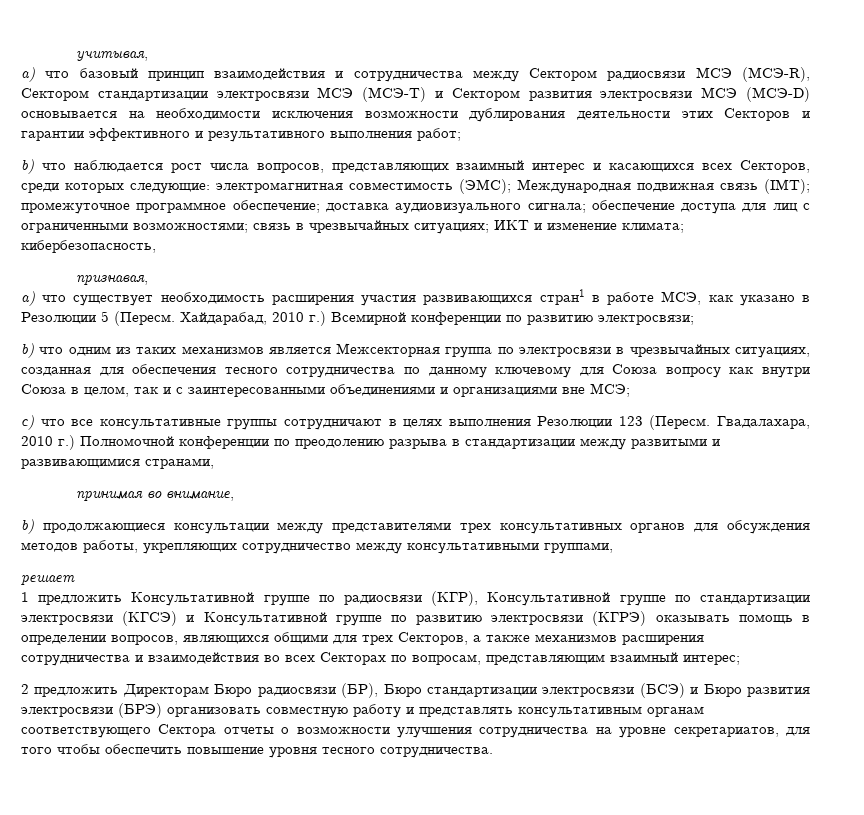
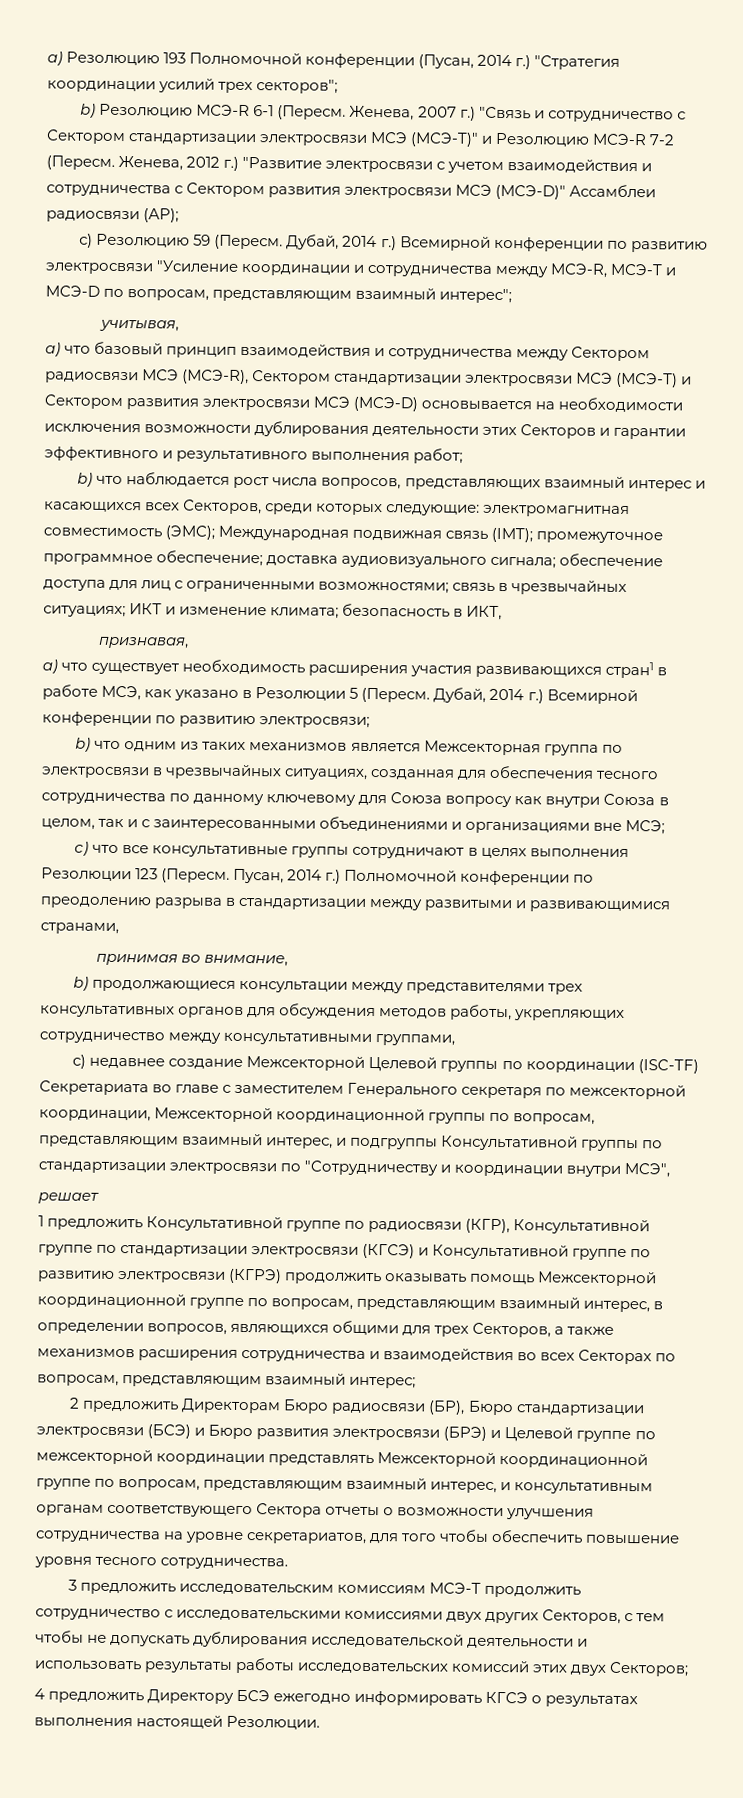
+ a) Резолюцию 193 Полномочной конференции (Пусан, 2014 г.) "Стратегия координации усилий трех секторов";
+ b) Резолюцию МСЭ-R 6-1 (Пересм. Женева, 2007 г.) "Связь и сотрудничество с Сектором стандартизации электросвязи МСЭ (МСЭ-T)" и Резолюцию МСЭ-R 7-2 (Пересм. Женева, 2012 г.) "Развитие электросвязи с учетом взаимодействия и сотрудничества с Сектором развития электросвязи МСЭ (МСЭ-D)" Ассамблеи радиосвязи (АР);
+ с) Резолюцию 59 (Пересм. Дубай, 2014 г.) Всемирной конференции по развитию электросвязи "Усиление координации и сотрудничества между МСЭ-R, МСЭ-Т и МСЭ-D по вопросам, представляющим взаимный интерес";
- b) что наблюдается рост числа вопросов, представляющих взаимный интерес и касающихся всех Секторов, среди которых следующие: электромагнитная совместимость (ЭМС); Международная подвижная связь (IMT); промежуточное программное обеспечение; доставка аудиовизуального сигнала; обеспечение доступа для лиц с ограниченными возможностями; связь в чрезвычайных ситуациях; ИКТ и изменение климата; кибербезопасность,
+ b) что наблюдается рост числа вопросов, представляющих взаимный интерес и касающихся всех Секторов, среди которых следующие: электромагнитная совместимость (ЭМС); Международная подвижная связь (IMT); промежуточное программное обеспечение; доставка аудиовизуального сигнала; обеспечение доступа для лиц с ограниченными возможностями; связь в чрезвычайных ситуациях; ИКТ и изменение климата; безопасность в ИКТ,
- Хайдарабад, 2010 г.) Всемирной конференции по развитию электросвязи;
+ Дубай, 2014 г.) Всемирной конференции по развитию электросвязи;
- Гвадалахара, 2010 г.) Полномочной конференции по преодолению разрыва в стандартизации между развитыми и развивающимися странами,
+ Пусан, 2014 г.) Полномочной конференции по преодолению разрыва в стандартизации между развитыми и развивающимися странами,
+ с) недавнее создание Межсекторной Целевой группы по координации (ISC-TF) Секретариата во главе с заместителем Генерального секретаря по межсекторной координации, Межсекторной координационной группы по вопросам, представляющим взаимный интерес, и подгруппы Консультативной группы по стандартизации электросвязи по "Сотрудничеству и координации внутри МСЭ",
- 1 предложить Консультативной группе по радиосвязи (КГР), Консультативной группе по стандартизации электросвязи (КГСЭ) и Консультативной группе по развитию электросвязи (КГРЭ) оказывать помощь в определении вопросов, являющихся общими для трех Секторов, а также механизмов расширения сотрудничества и взаимодействия во всех Секторах по вопросам, представляющим взаимный интерес;
+ 1 предложить Консультативной группе по радиосвязи (КГР), Консультативной группе по стандартизации электросвязи (КГСЭ) и Консультативной группе по развитию электросвязи (КГРЭ) продолжить оказывать помощь Межсекторной координационной группе по вопросам, представляющим взаимный интерес, в определении вопросов, являющихся общими для трех Секторов, а также механизмов расширения сотрудничества и взаимодействия во всех Секторах по вопросам, представляющим взаимный интерес;
- 2 предложить Директорам Бюро радиосвязи (БР), Бюро стандартизации электросвязи (БСЭ) и Бюро развития электросвязи (БРЭ) организовать совместную работу и представлять консультативным органам соответствующего Сектора отчеты о возможности улучшения сотрудничества на уровне секретариатов, для того чтобы обеспечить повышение уровня тесного сотрудничества.
+ 2 предложить Директорам Бюро радиосвязи (БР), Бюро стандартизации электросвязи (БСЭ) и Бюро развития электросвязи (БРЭ) и Целевой группе по межсекторной координации представлять Межсекторной координационной группе по вопросам, представляющим взаимный интерес, и консультативным органам соответствующего Сектора отчеты о возможности улучшения сотрудничества на уровне секретариатов, для того чтобы обеспечить повышение уровня тесного сотрудничества.
+ 3 предложить исследовательским комиссиям МСЭ-Т продолжить сотрудничество с исследовательскими комиссиями двух других Секторов, с тем чтобы не допускать дублирования исследовательской деятельности и использовать результаты работы исследовательских комиссий этих двух Секторов;
+ 4 предложить Директору БСЭ ежегодно информировать КГСЭ о результатах выполнения настоящей Резолюции.

